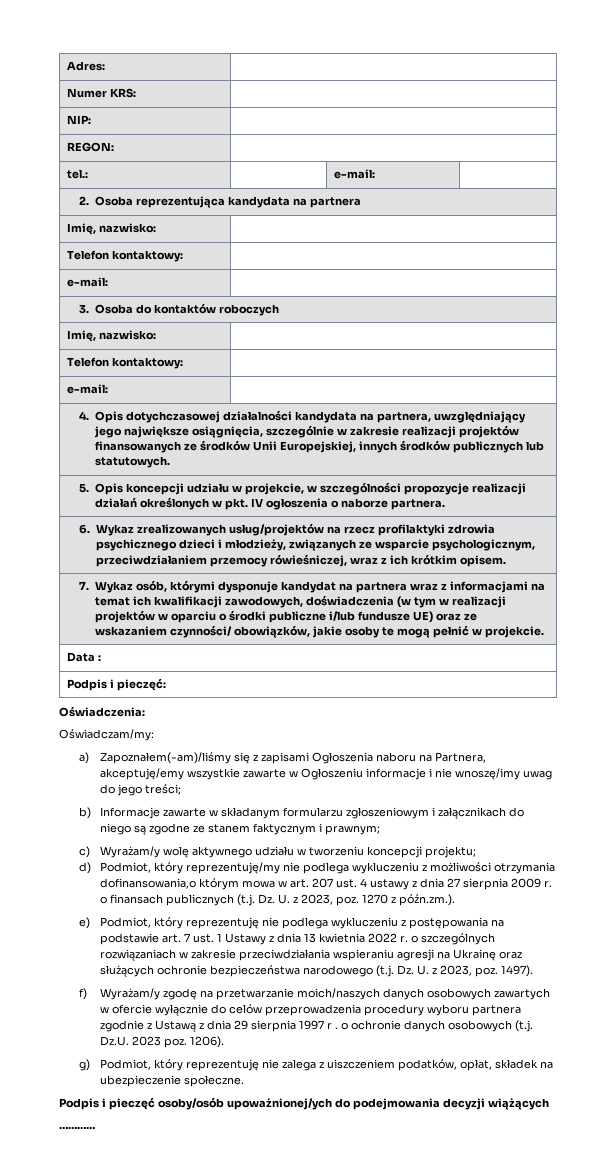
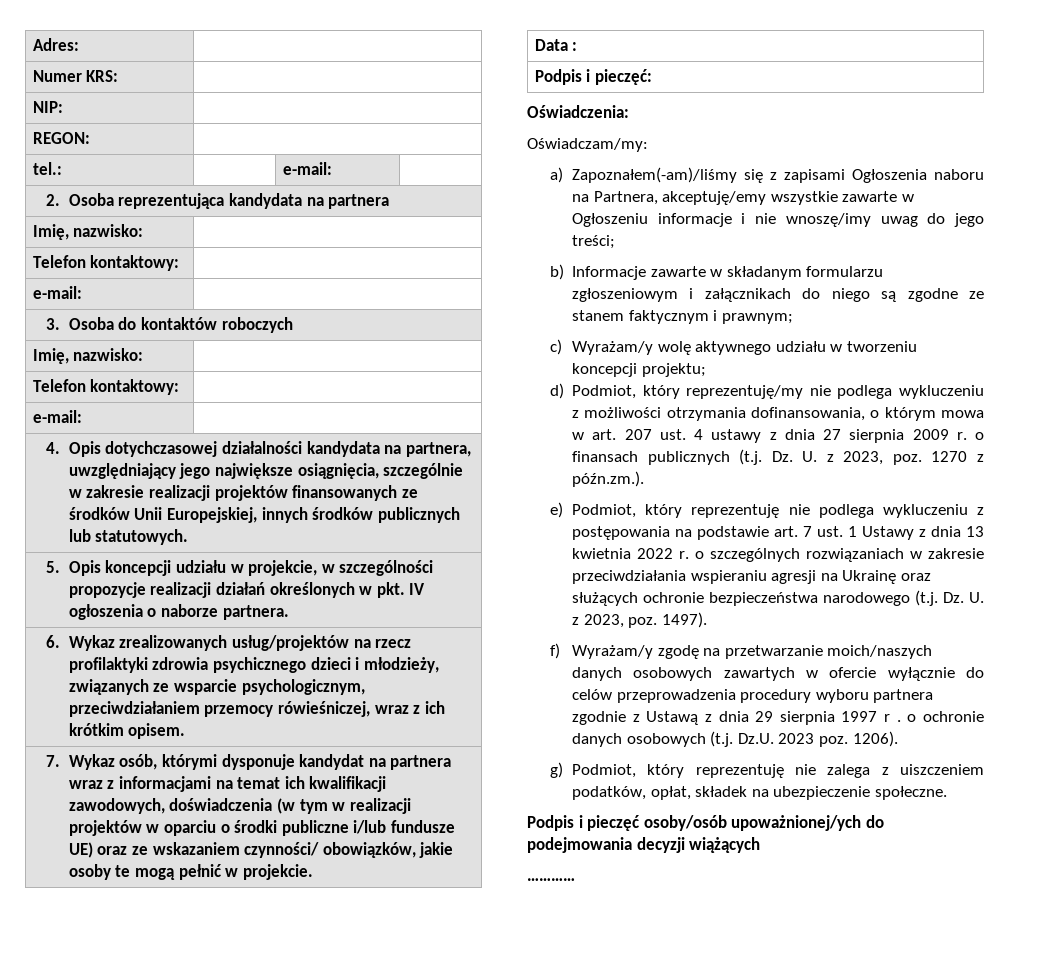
- d) Podmiot, który reprezentuję/my nie podlega wykluczeniu z możliwości otrzymania dofinansowania,o którym mowa w art. 207 ust. 4 ustawy z dnia 27 sierpnia 2009 r. o finansach publicznych (t.j. Dz. U. z 2023, poz. 1270 z późn.zm.).
+ d) Podmiot, który reprezentuję/my nie podlega wykluczeniu z możliwości otrzymania dofinansowania, o którym mowa w art. 207 ust. 4 ustawy z dnia 27 sierpnia 2009 r. o finansach publicznych (t.j. Dz. U. z 2023, poz. 1270 z późn.zm.).

